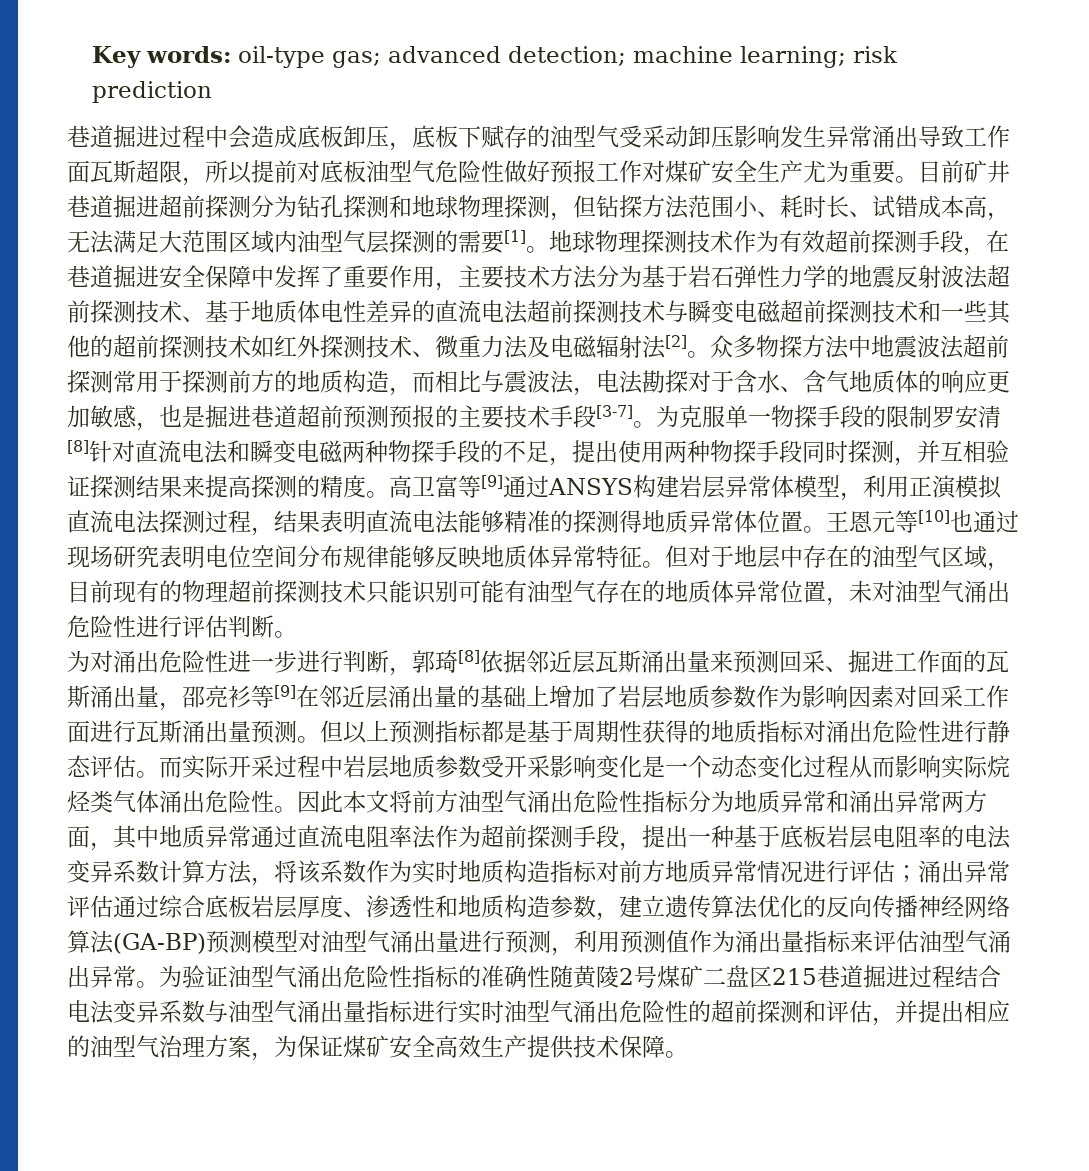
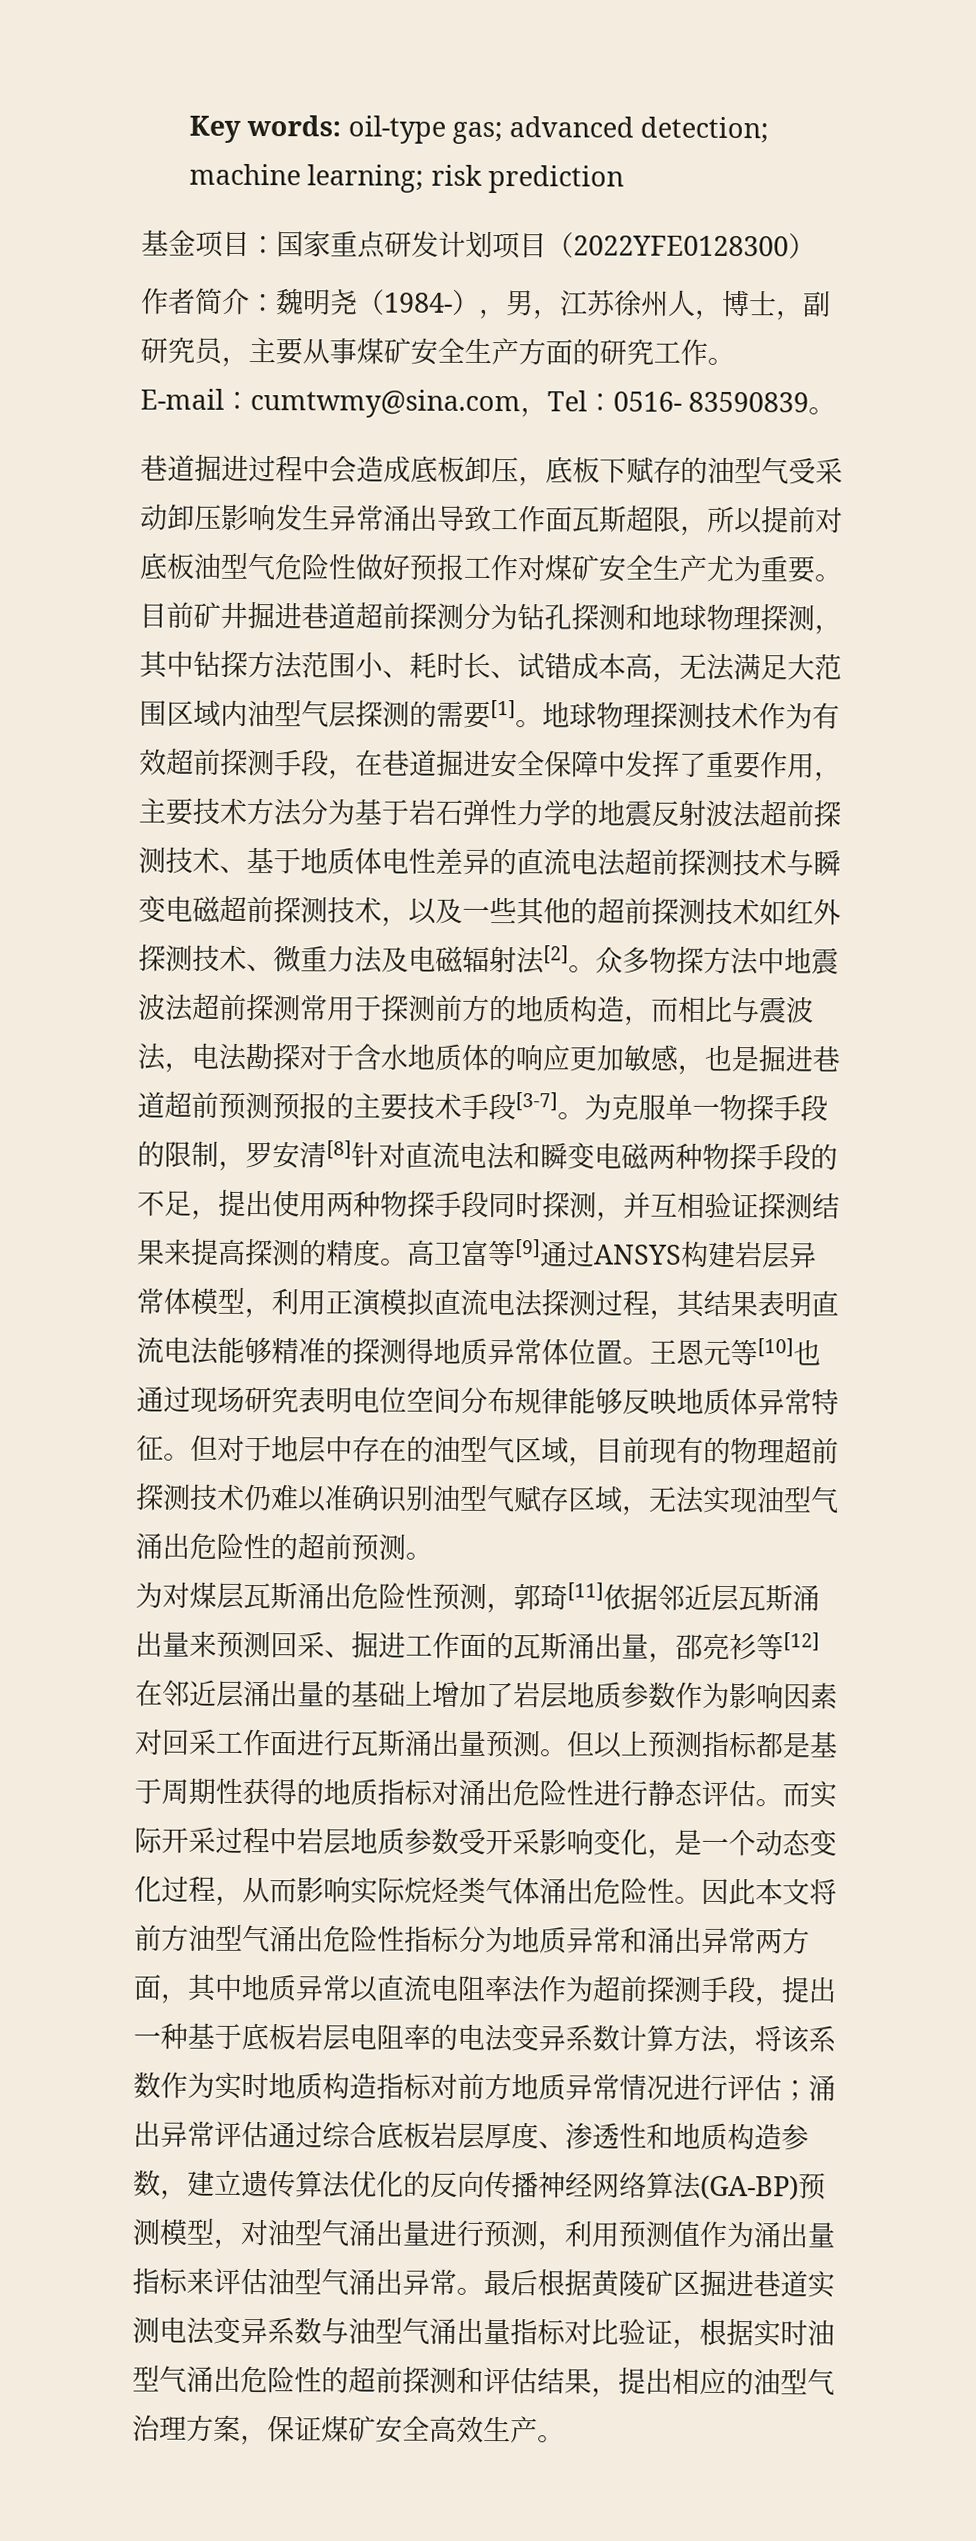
+ 基金项目：国家重点研发计划项目（2022YFE0128300）
+ 作者简介：魏明尧（1984-），男，江苏徐州人，博士，副研究员，主要从事煤矿安全生产方面的研究工作。E-mail：cumtwmy@sina.com，Tel：0516- 83590839。
- 目前矿井巷道掘进超前探测分为钻孔探测和地球物理探测，但钻探方法范围小、耗时长、试错成本高，无法满足大范围区域内油型气层探测的需要[1]。
+ 目前矿井掘进巷道超前探测分为钻孔探测和地球物理探测，其中钻探方法范围小、耗时长、试错成本高，无法满足大范围区域内油型气层探测的需要[1]。
- 地球物理探测技术作为有效超前探测手段，在巷道掘进安全保障中发挥了重要作用，主要技术方法分为基于岩石弹性力学的地震反射波法超前探测技术、基于地质体电性差异的直流电法超前探测技术与瞬变电磁超前探测技术和一些其他的超前探测技术如红外探测技术、微重力法及电磁辐射法[2]。
+ 地球物理探测技术作为有效超前探测手段，在巷道掘进安全保障中发挥了重要作用，主要技术方法分为基于岩石弹性力学的地震反射波法超前探测技术、基于地质体电性差异的直流电法超前探测技术与瞬变电磁超前探测技术，以及一些其他的超前探测技术如红外探测技术、微重力法及电磁辐射法[2]。
- 众多物探方法中地震波法超前探测常用于探测前方的地质构造，而相比与震波法，电法勘探对于含水、含气地质体的响应更加敏感，也是掘进巷道超前预测预报的主要技术手段[3-7]。
+ 众多物探方法中地震波法超前探测常用于探测前方的地质构造，而相比与震波法，电法勘探对于含水地质体的响应更加敏感，也是掘进巷道超前预测预报的主要技术手段[3-7]。
- 为克服单一物探手段的限制罗安清[8]针对直流电法和瞬变电磁两种物探手段的不足，提出使用两种物探手段同时探测，并互相验证探测结果来提高探测的精度。
+ 为克服单一物探手段的限制，罗安清[8]针对直流电法和瞬变电磁两种物探手段的不足，提出使用两种物探手段同时探测，并互相验证探测结果来提高探测的精度。
- 高卫富等[9]通过ANSYS构建岩层异常体模型，利用正演模拟直流电法探测过程，结果表明直流电法能够精准的探测得地质异常体位置。
+ 高卫富等[9]通过ANSYS构建岩层异常体模型，利用正演模拟直流电法探测过程，其结果表明直流电法能够精准的探测得地质异常体位置。
- 但对于地层中存在的油型气区域，目前现有的物理超前探测技术只能识别可能有油型气存在的地质体异常位置，未对油型气涌出危险性进行评估判断。
+ 但对于地层中存在的油型气区域，目前现有的物理超前探测技术仍难以准确识别油型气赋存区域，无法实现油型气涌出危险性的超前预测。
- 为对涌出危险性进一步进行判断，郭琦[8]依据邻近层瓦斯涌出量来预测回采、掘进工作面的瓦斯涌出量，邵亮衫等[9]在邻近层涌出量的基础上增加了岩层地质参数作为影响因素对回采工作面进行瓦斯涌出量预测。
+ 为对煤层瓦斯涌出危险性预测，郭琦[11]依据邻近层瓦斯涌出量来预测回采、掘进工作面的瓦斯涌出量，邵亮衫等[12]在邻近层涌出量的基础上增加了岩层地质参数作为影响因素对回采工作面进行瓦斯涌出量预测。
- 而实际开采过程中岩层地质参数受开采影响变化是一个动态变化过程从而影响实际烷烃类气体涌出危险性。
+ 而实际开采过程中岩层地质参数受开采影响变化，是一个动态变化过程，从而影响实际烷烃类气体涌出危险性。
- 因此本文将前方油型气涌出危险性指标分为地质异常和涌出异常两方面，其中地质异常通过直流电阻率法作为超前探测手段，提出一种基于底板岩层电阻率的电法变异系数计算方法，将该系数作为实时地质构造指标对前方地质异常情况进行评估；
+ 因此本文将前方油型气涌出危险性指标分为地质异常和涌出异常两方面，其中地质异常以直流电阻率法作为超前探测手段，提出一种基于底板岩层电阻率的电法变异系数计算方法，将该系数作为实时地质构造指标对前方地质异常情况进行评估；
- 涌出异常评估通过综合底板岩层厚度、渗透性和地质构造参数，建立遗传算法优化的反向传播神经网络算法(GA-BP)预测模型对油型气涌出量进行预测，利用预测值作为涌出量指标来评估油型气涌出异常。
+ 涌出异常评估通过综合底板岩层厚度、渗透性和地质构造参数，建立遗传算法优化的反向传播神经网络算法(GA-BP)预测模型，对油型气涌出量进行预测，利用预测值作为涌出量指标来评估油型气涌出异常。
- 为验证油型气涌出危险性指标的准确性随黄陵2号煤矿二盘区215巷道掘进过程结合电法变异系数与油型气涌出量指标进行实时油型气涌出危险性的超前探测和评估，并提出相应的油型气治理方案，为保证煤矿安全高效生产提供技术保障。
+ 最后根据黄陵矿区掘进巷道实测电法变异系数与油型气涌出量指标对比验证，根据实时油型气涌出危险性的超前探测和评估结果，提出相应的油型气治理方案，保证煤矿安全高效生产。

